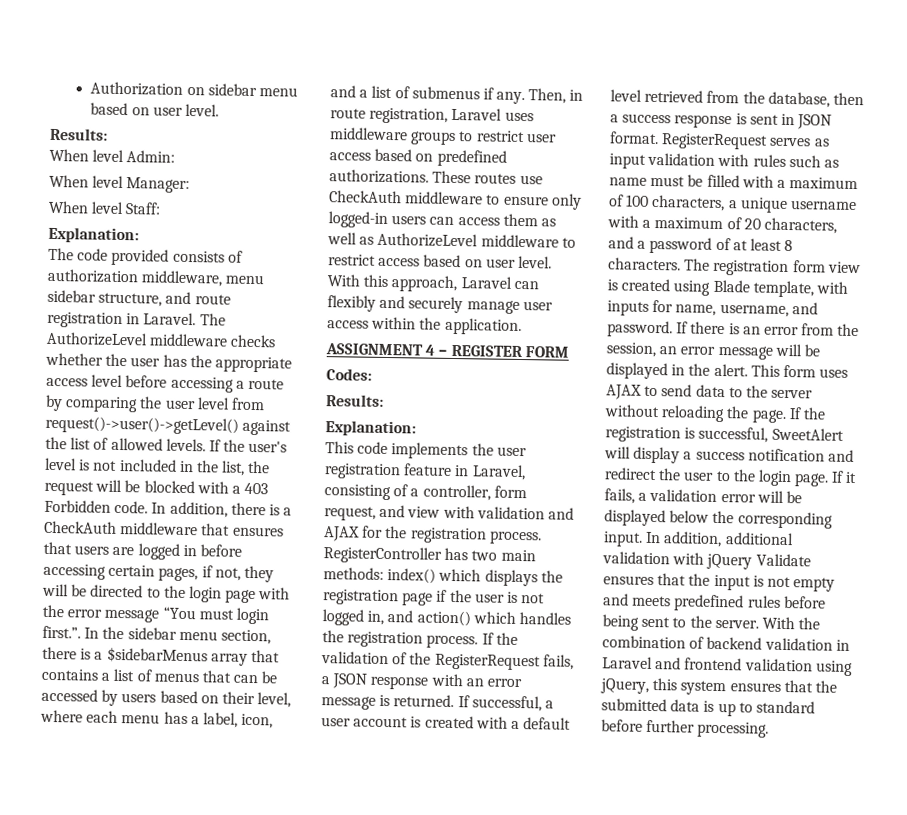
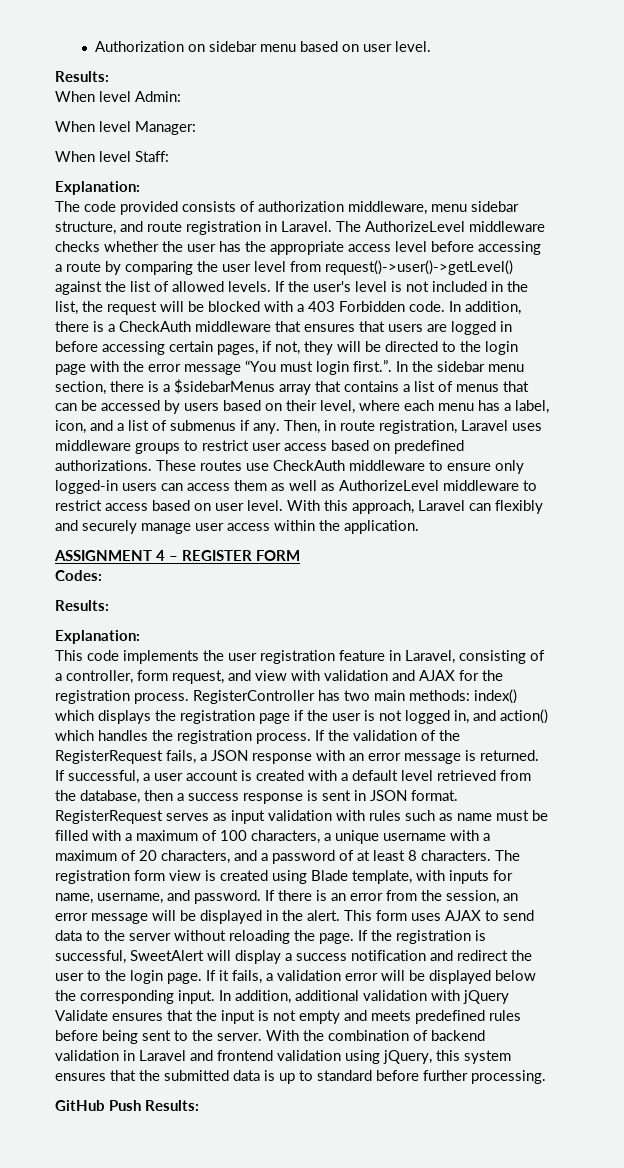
+ GitHub Push Results:

